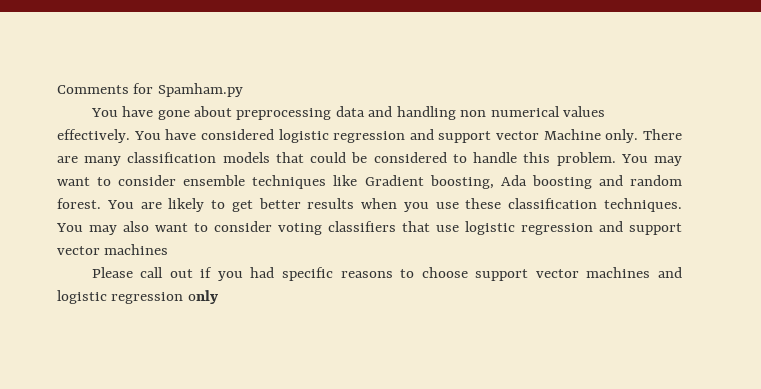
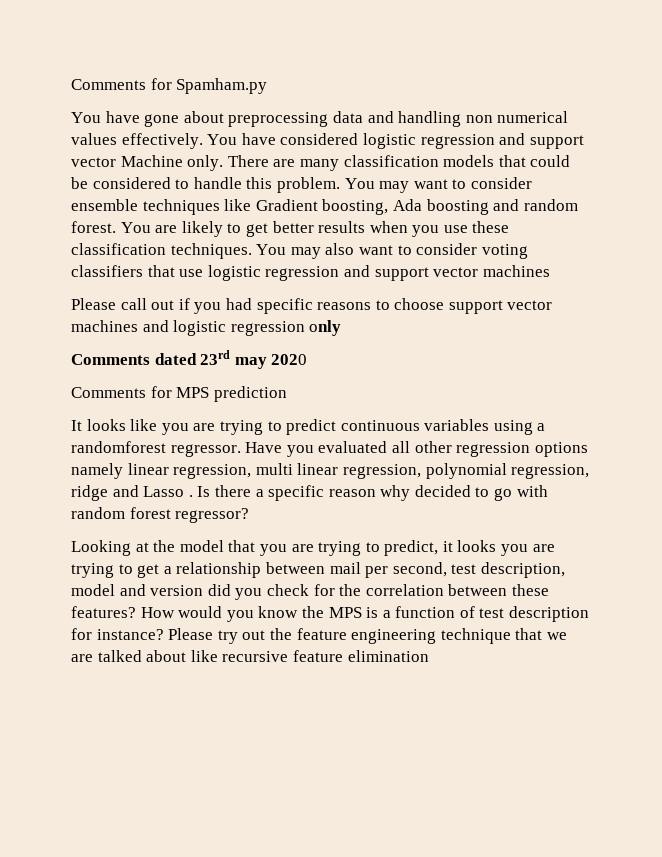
+ Comments dated 23rd may 2020
+ Comments for MPS prediction
+ It looks like you are trying to predict continuous variables using a randomforest regressor. Have you evaluated all other regression options namely linear regression, multi linear regression, polynomial regression, ridge and Lasso . Is there a specific reason why decided to go with random forest regressor?
+ Looking at the model that you are trying to predict, it looks you are trying to get a relationship between mail per second, test description, model and version did you check for the correlation between these features? How would you know the MPS is a function of test description for instance? Please try out the feature engineering technique that we are talked about like recursive feature elimination

